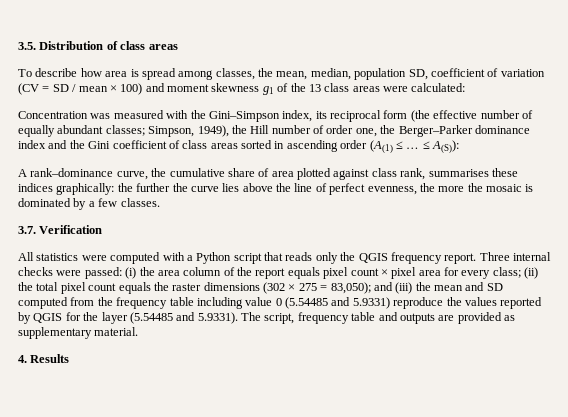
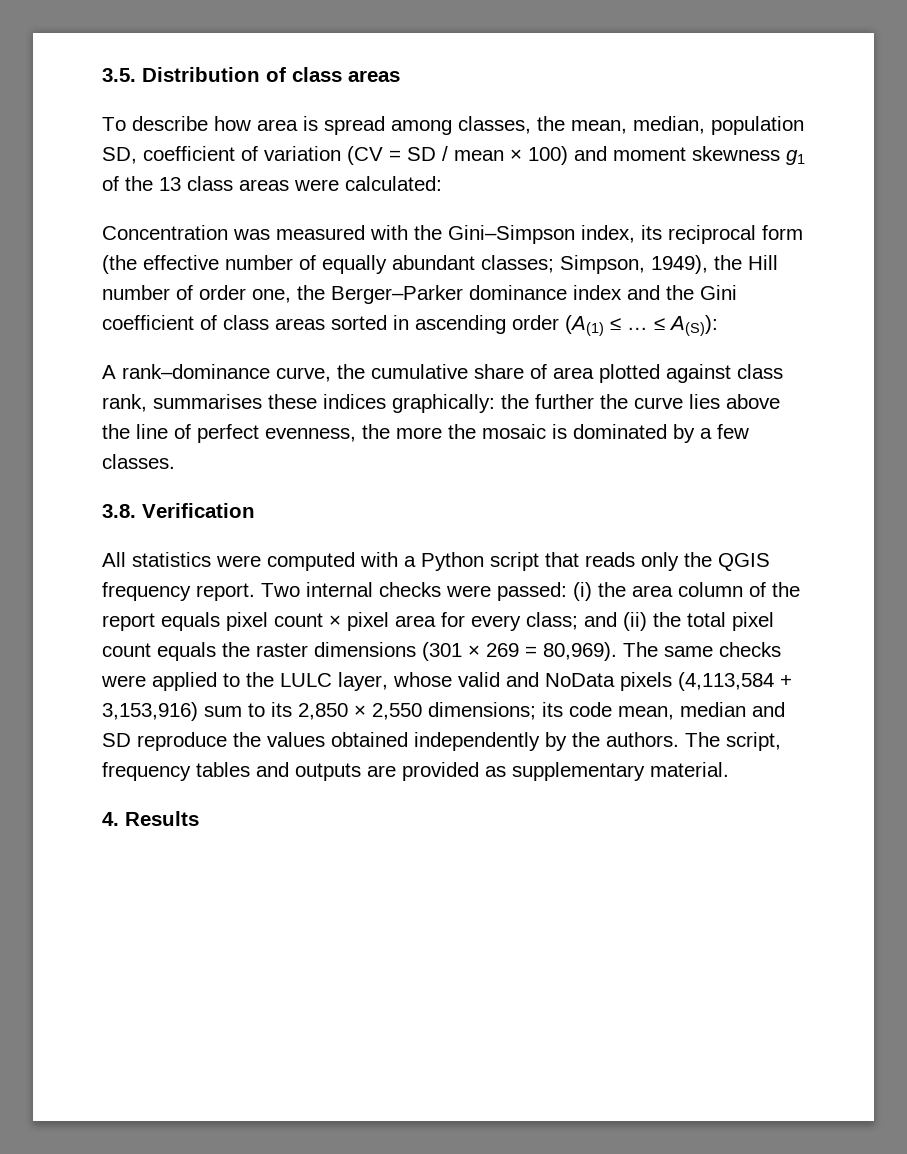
- 3.7. Verification
+ 3.8. Verification
- Three internal checks were passed: (i) the area column of the report equals pixel count × pixel area for every class; (ii) the total pixel count equals the raster dimensions (302 × 275 = 83,050); and (iii) the mean and SD computed from the frequency table including value 0 (5.54485 and 5.9331) reproduce the values reported by QGIS for the layer (5.54485 and 5.9331). The script, frequency table and outputs are provided as supplementary material.
+ Two internal checks were passed: (i) the area column of the report equals pixel count × pixel area for every class; and (ii) the total pixel count equals the raster dimensions (301 × 269 = 80,969). The same checks were applied to the LULC layer, whose valid and NoData pixels (4,113,584 + 3,153,916) sum to its 2,850 × 2,550 dimensions; its code mean, median and SD reproduce the values obtained independently by the authors. The script, frequency tables and outputs are provided as supplementary material.

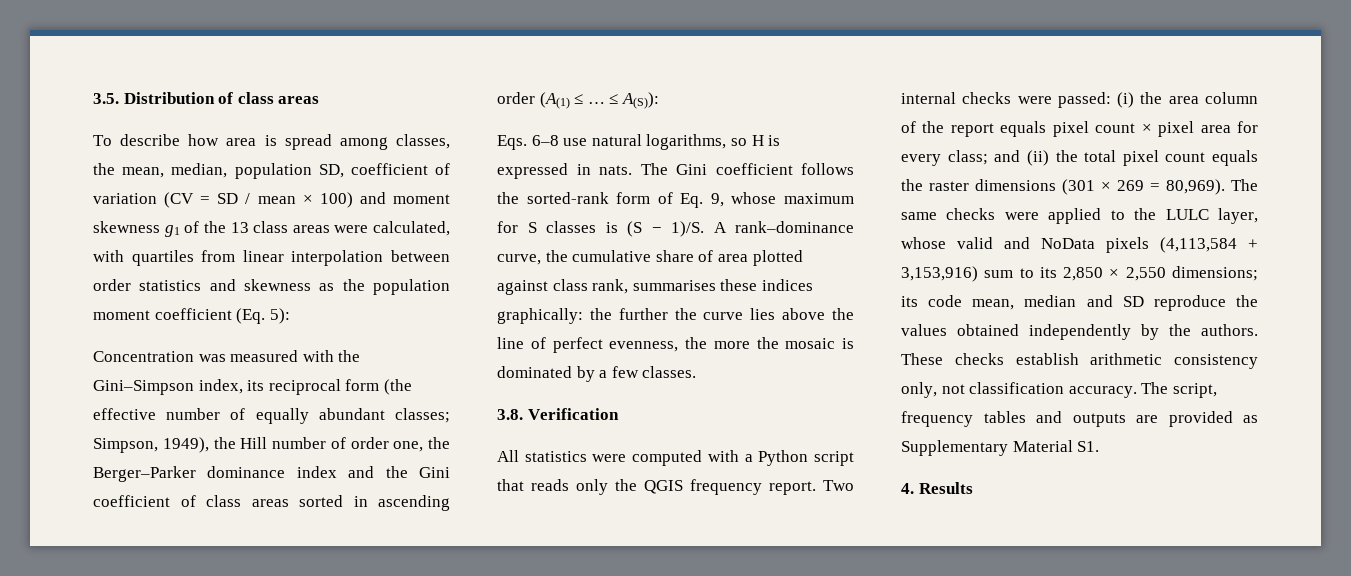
- To describe how area is spread among classes, the mean, median, population SD, coefficient of variation (CV = SD / mean × 100) and moment skewness g1 of the 13 class areas were calculated:
+ To describe how area is spread among classes, the mean, median, population SD, coefficient of variation (CV = SD / mean × 100) and moment skewness g1 of the 13 class areas were calculated, with quartiles from linear interpolation between order statistics and skewness as the population moment coefficient (Eq. 5):
+ Eqs. 6–8 use natural logarithms, so H is expressed in nats. The Gini coefficient follows the sorted-rank form of Eq. 9, whose maximum for S classes is (S − 1)/S.
+ These checks establish arithmetic consistency only, not classification accuracy.
- The script, frequency tables and outputs are provided as supplementary material.
+ The script, frequency tables and outputs are provided as Supplementary Material S1.

